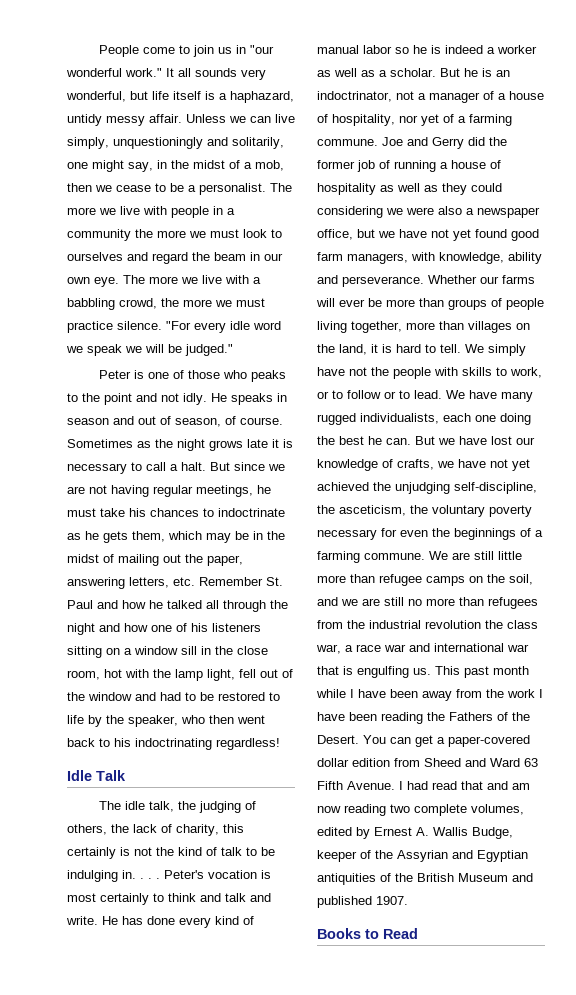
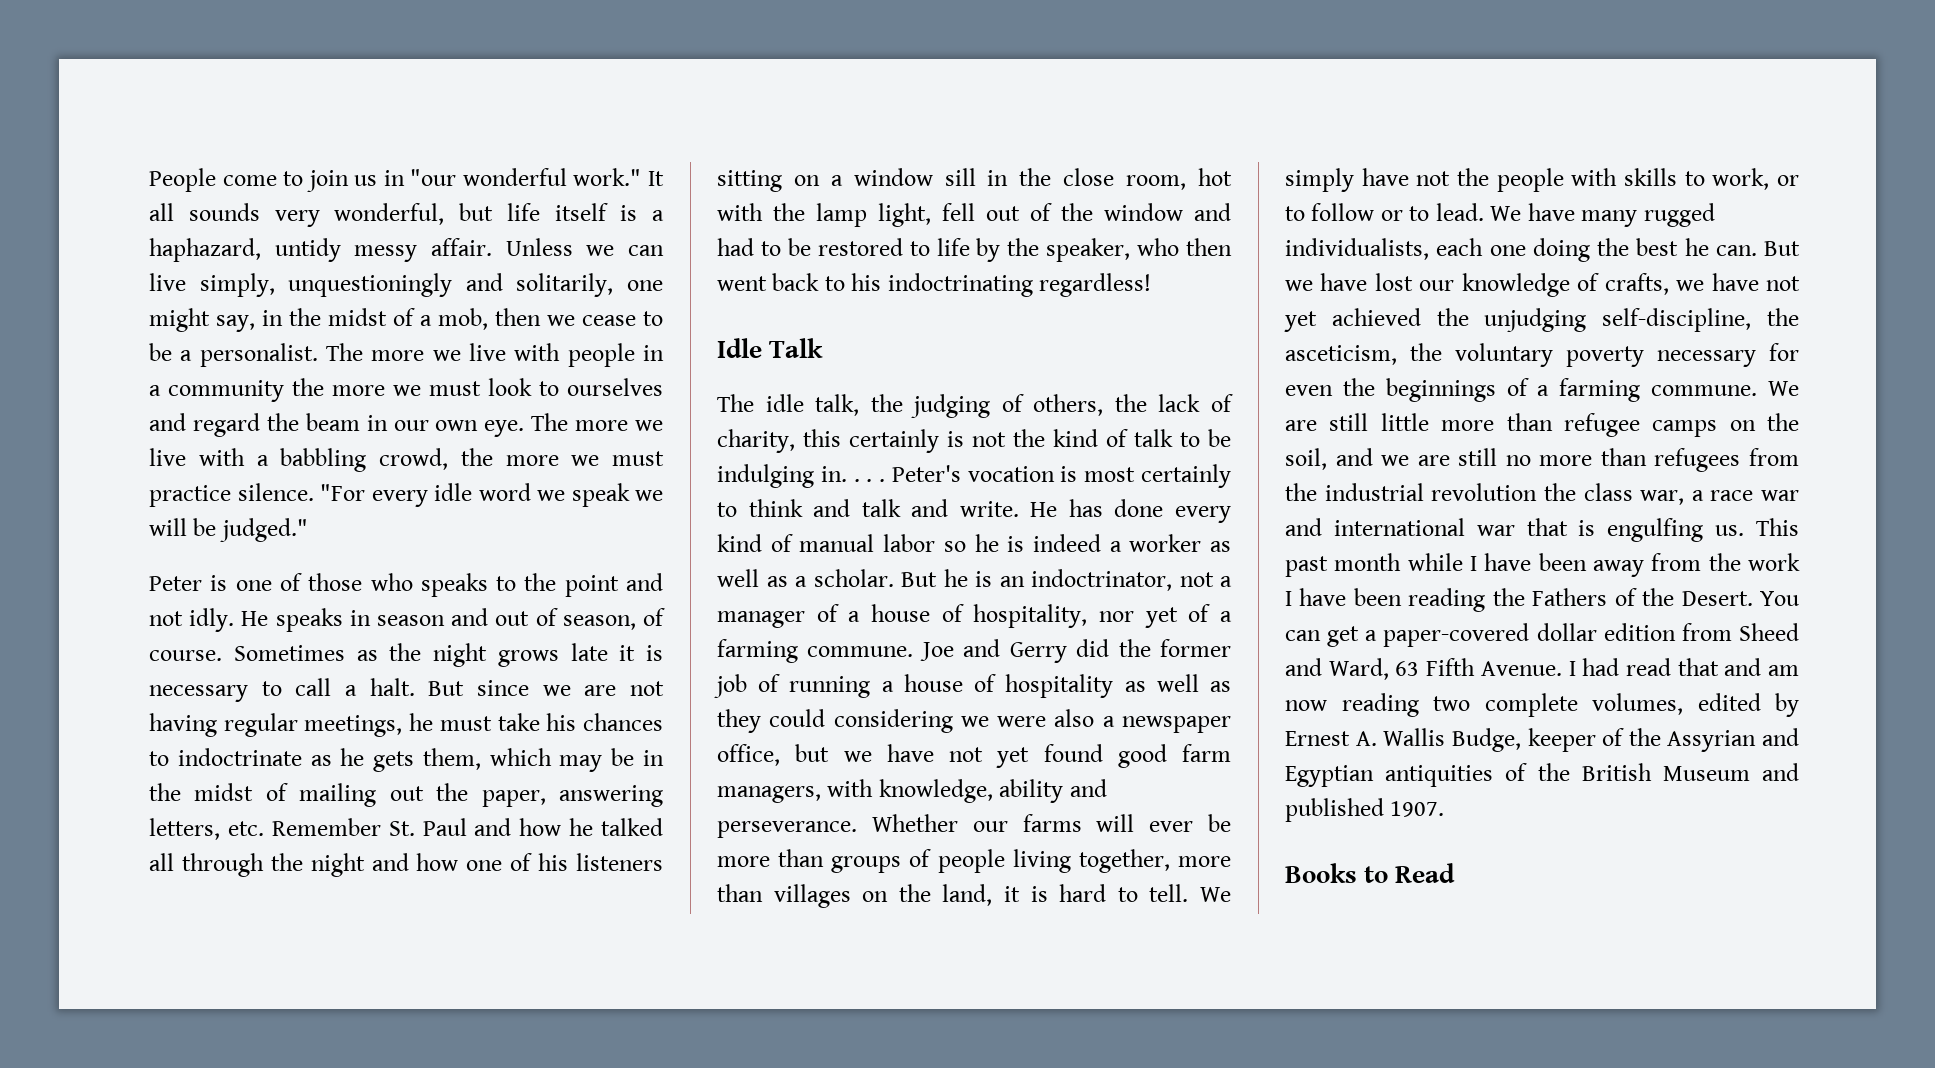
- Peter is one of those who peaks to the point and not idly.
+ Peter is one of those who speaks to the point and not idly.
- You can get a paper-covered dollar edition from Sheed and Ward 63 Fifth Avenue.
+ You can get a paper-covered dollar edition from Sheed and Ward, 63 Fifth Avenue.

